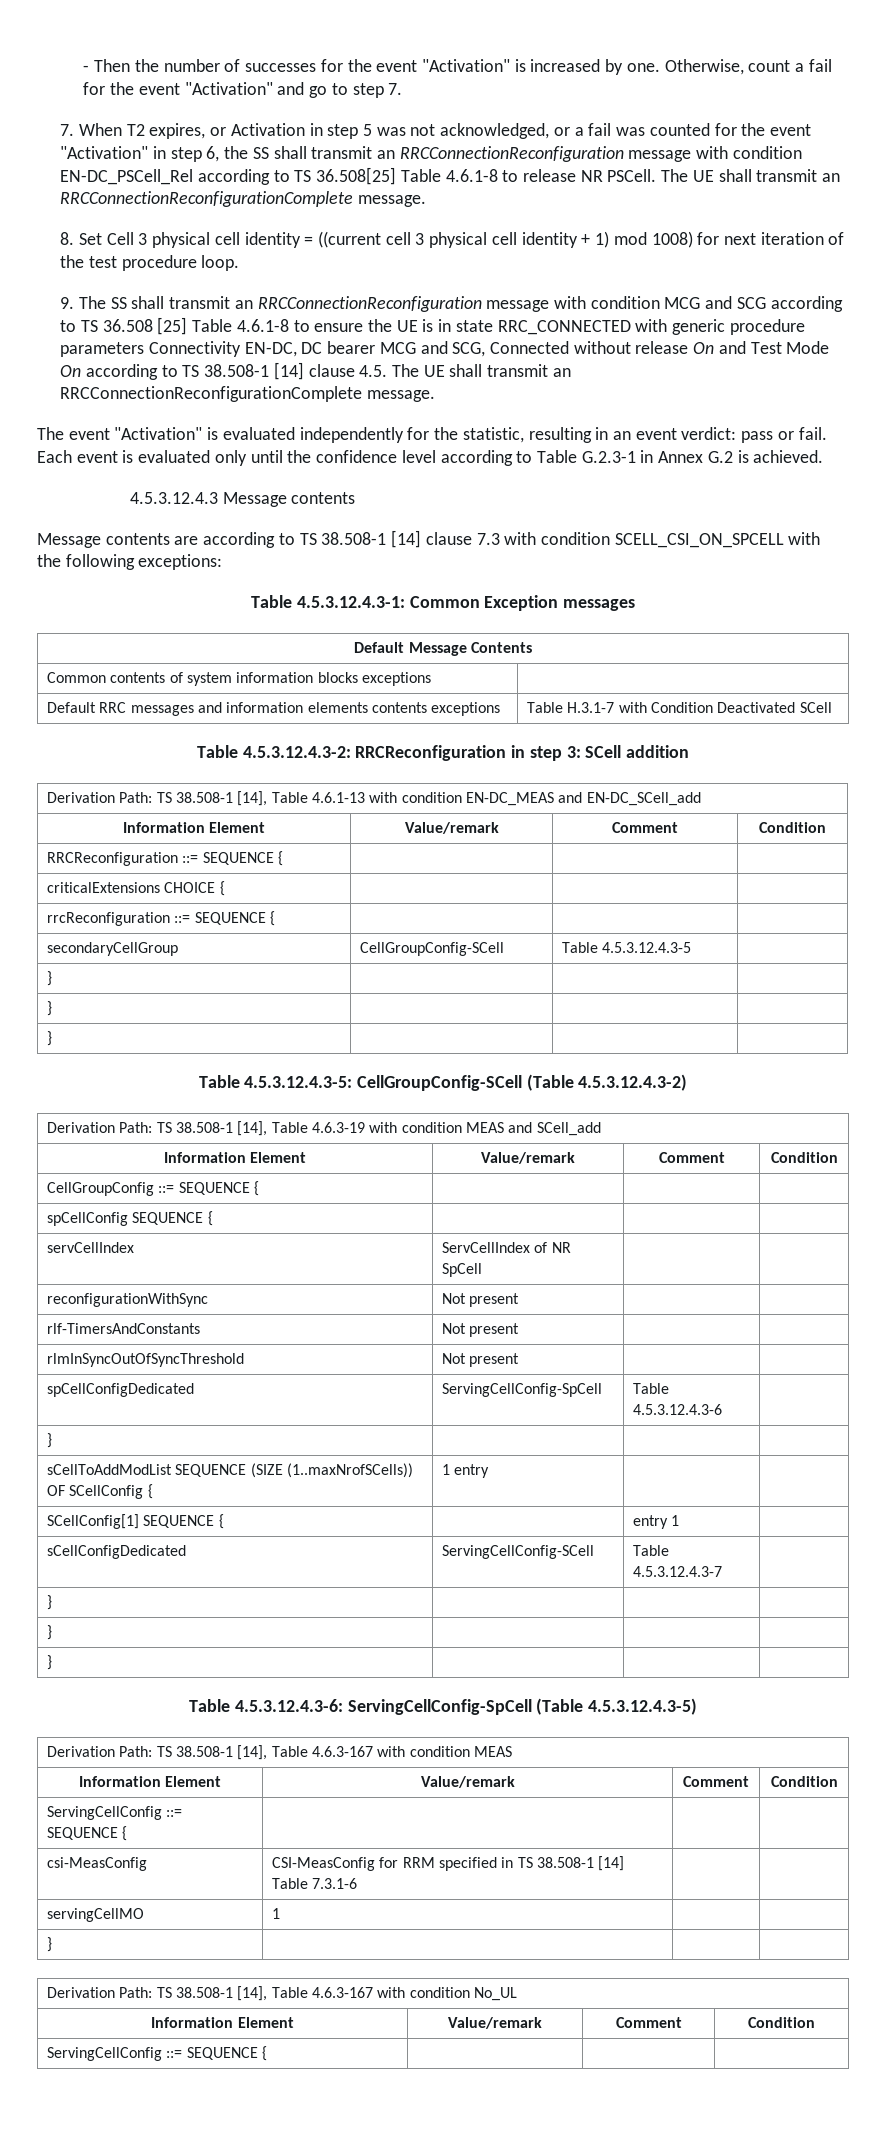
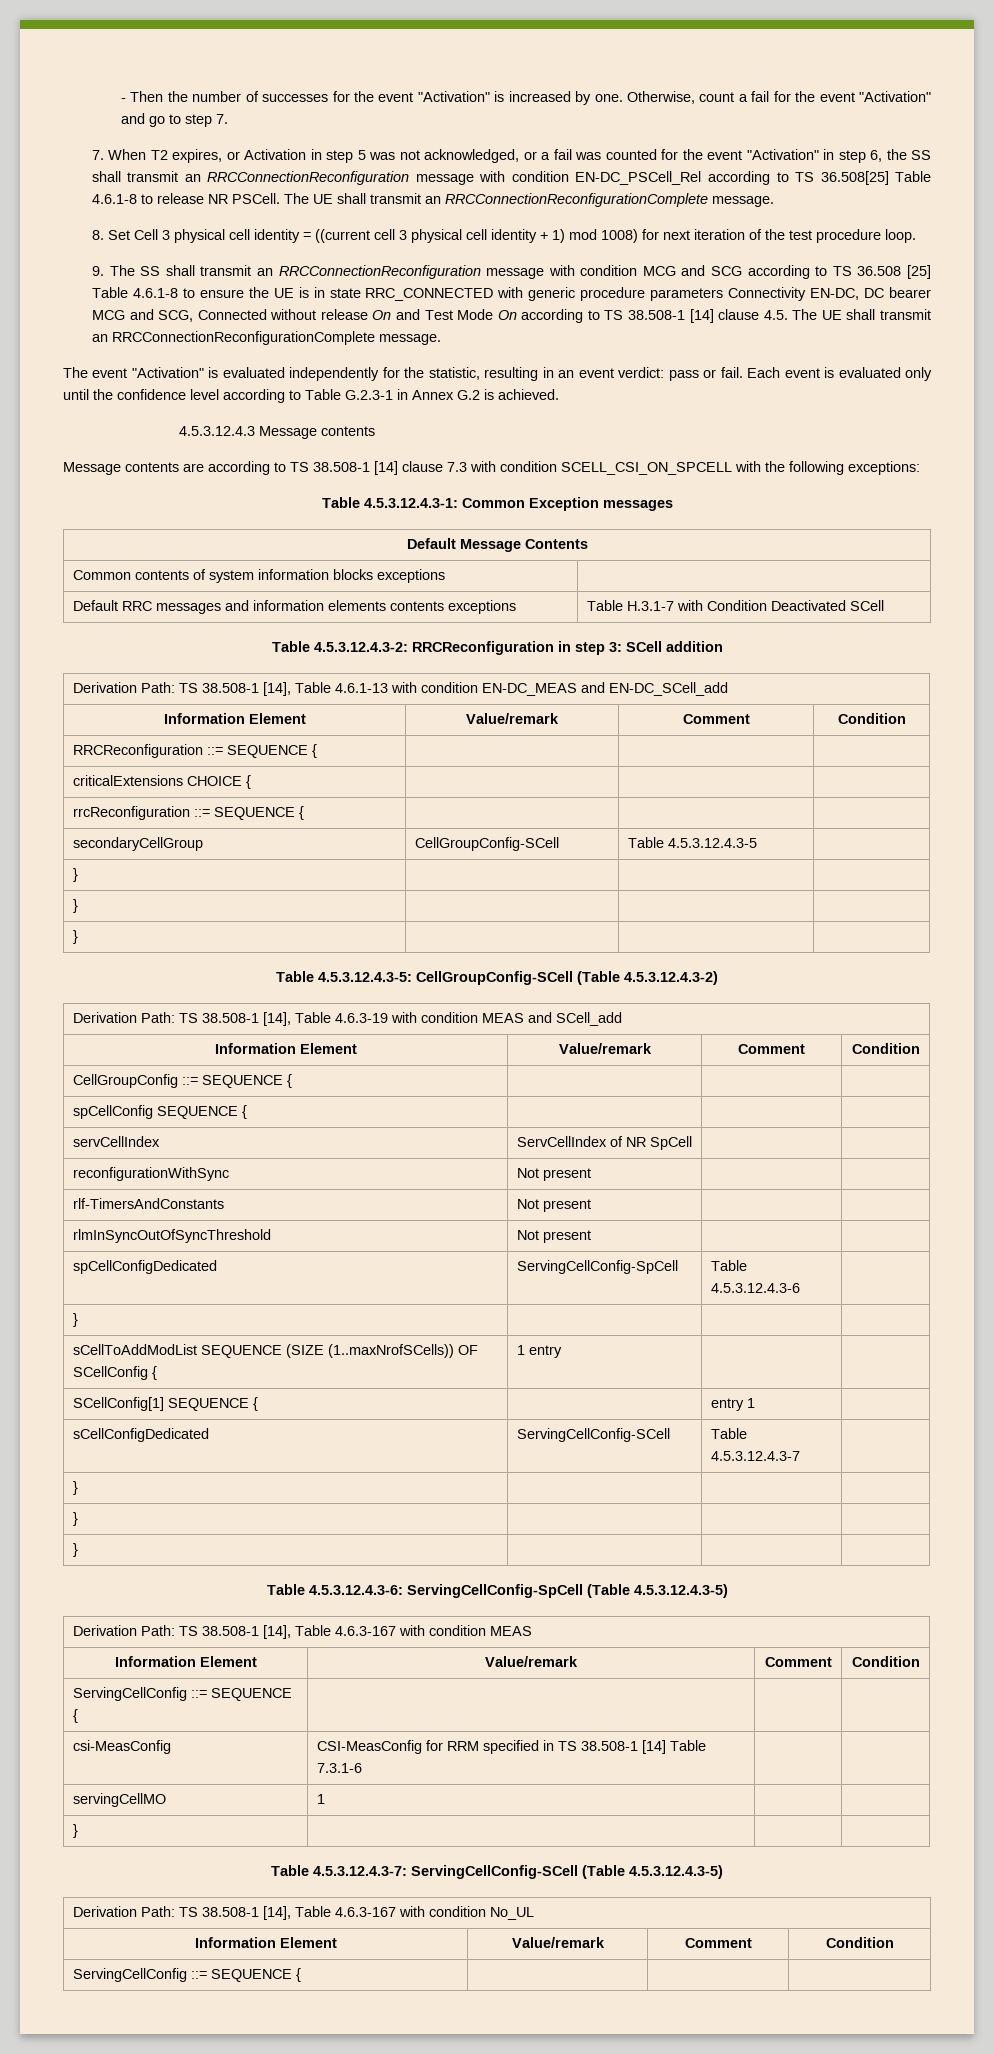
+ Table 4.5.3.12.4.3-7: ServingCellConfig-SCell (Table 4.5.3.12.4.3-5)

